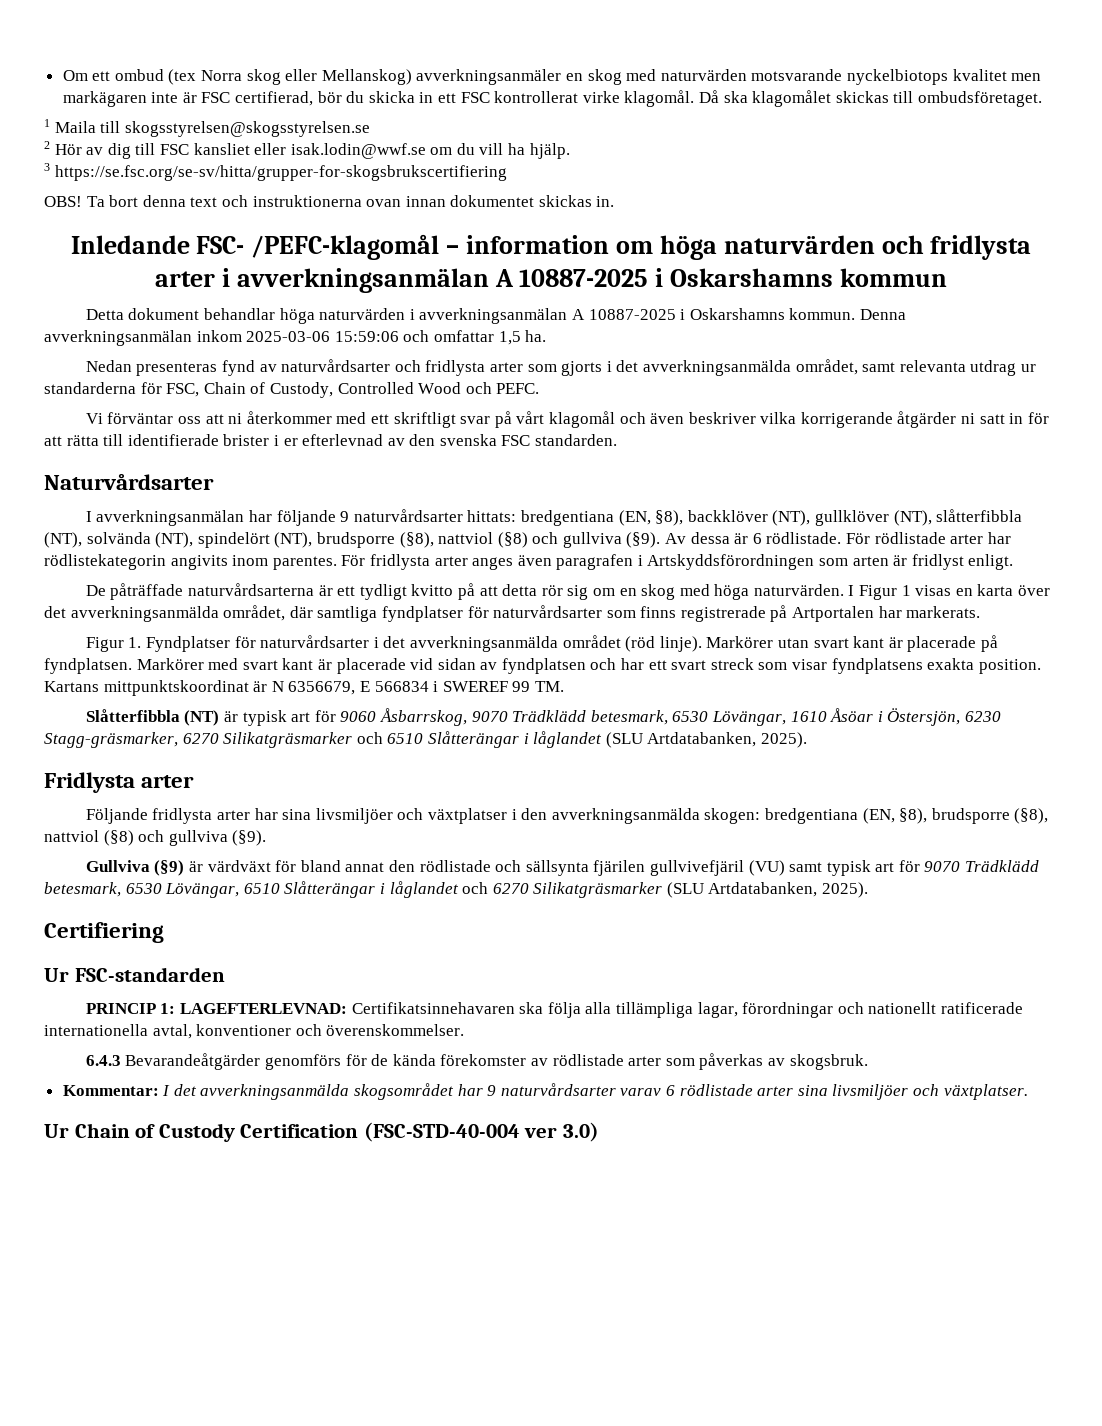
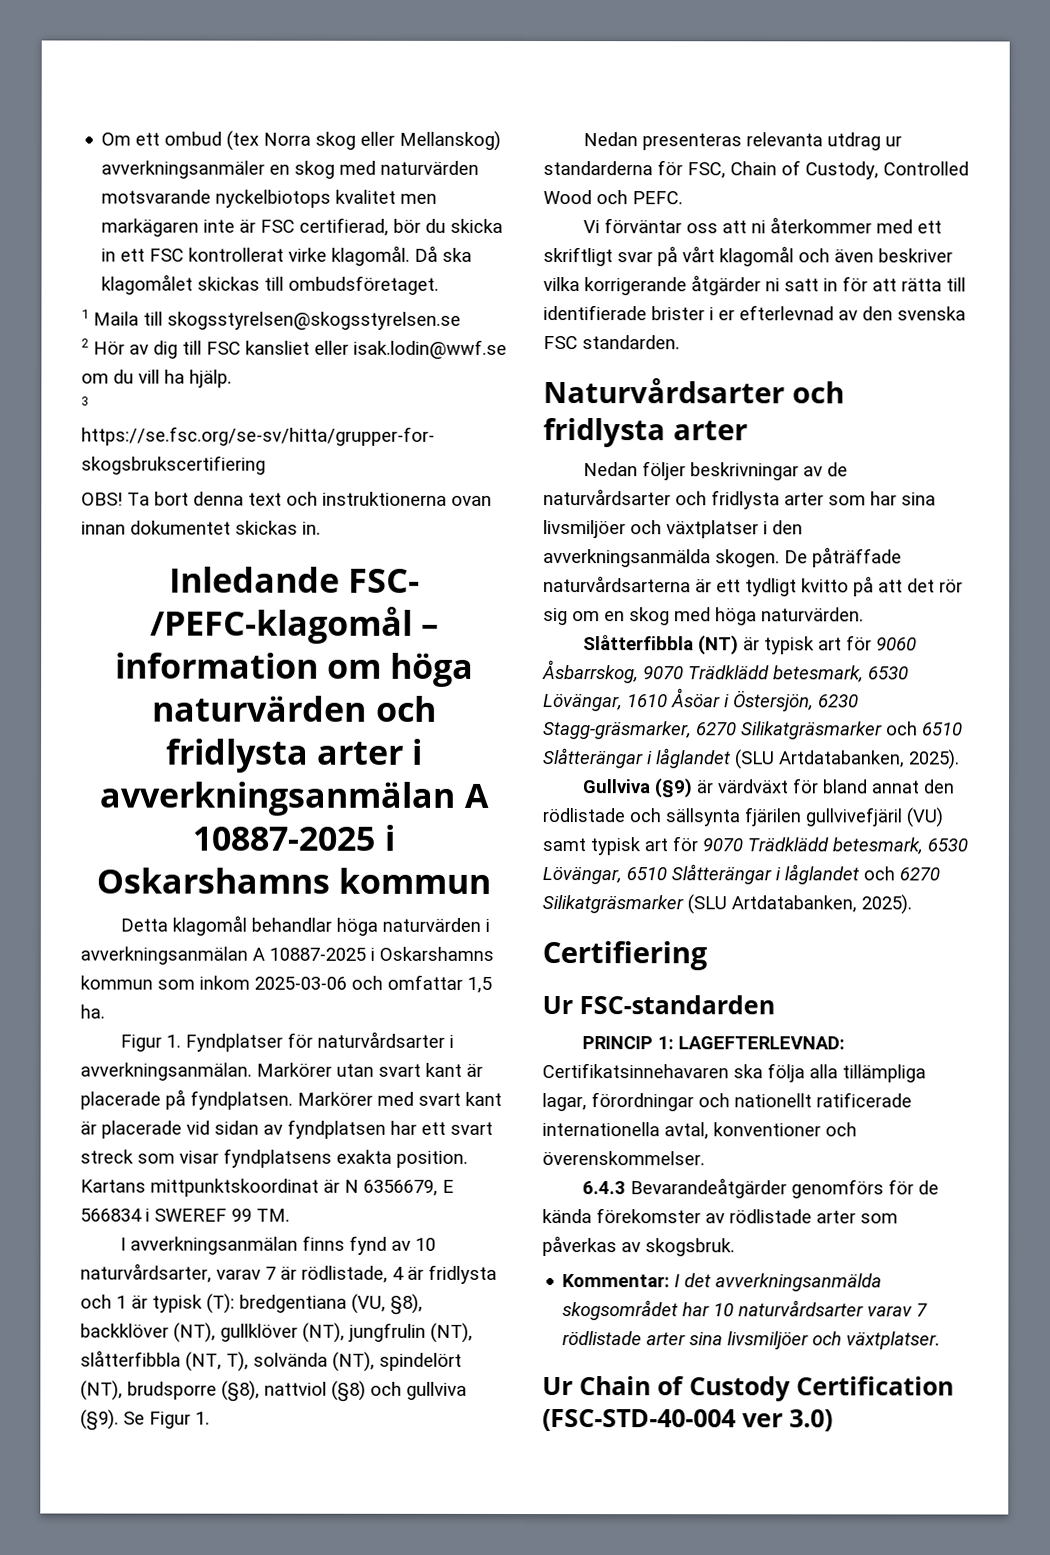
- Detta dokument behandlar höga naturvärden i avverkningsanmälan A 10887-2025 i Oskarshamns kommun. Denna avverkningsanmälan inkom 2025-03-06 15:59:06 och omfattar 1,5 ha.
+ Detta klagomål behandlar höga naturvärden i avverkningsanmälan A 10887-2025 i Oskarshamns kommun som inkom 2025-03-06 och omfattar 1,5 ha.
- Nedan presenteras fynd av naturvårdsarter och fridlysta arter som gjorts i det avverkningsanmälda området, samt relevanta utdrag ur standarderna för FSC, Chain of Custody, Controlled Wood och PEFC.
+ Figur 1. Fyndplatser för naturvårdsarter i avverkningsanmälan. Markörer utan svart kant är placerade på fyndplatsen. Markörer med svart kant är placerade vid sidan av fyndplatsen har ett svart streck som visar fyndplatsens exakta position. Kartans mittpunktskoordinat är N 6356679, E 566834 i SWEREF 99 TM.
+ I avverkningsanmälan finns fynd av 10 naturvårdsarter, varav 7 är rödlistade, 4 är fridlysta och 1 är typisk (T): bredgentiana (VU, §8), backklöver (NT), gullklöver (NT), jungfrulin (NT), slåtterfibbla (NT, T), solvända (NT), spindelört (NT), brudsporre (§8), nattviol (§8) och gullviva (§9). Se Figur 1.
+ Nedan presenteras relevanta utdrag ur standarderna för FSC, Chain of Custody, Controlled Wood och PEFC.
- Naturvårdsarter
- I avverkningsanmälan har följande 9 naturvårdsarter hittats: bredgentiana (EN, §8), backklöver (NT), gullklöver (NT), slåtterfibbla (NT), solvända (NT), spindelört (NT), brudsporre (§8), nattviol (§8) och gullviva (§9). Av dessa är 6 rödlistade. För rödlistade arter har rödlistekategorin angivits inom parentes. För fridlysta arter anges även paragrafen i Artskyddsförordningen som arten är fridlyst enligt.
- De påträffade naturvårdsarterna är ett tydligt kvitto på att detta rör sig om en skog med höga naturvärden. I Figur 1 visas en karta över det avverkningsanmälda området, där samtliga fyndplatser för naturvårdsarter som finns registrerade på Artportalen har markerats.
- Figur 1. Fyndplatser för naturvårdsarter i det avverkningsanmälda området (röd linje). Markörer utan svart kant är placerade på fyndplatsen. Markörer med svart kant är placerade vid sidan av fyndplatsen och har ett svart streck som visar fyndplatsens exakta position. Kartans mittpunktskoordinat är N 6356679, E 566834 i SWEREF 99 TM.
+ Naturvårdsarter och fridlysta arter
+ Nedan följer beskrivningar av de naturvårdsarter och fridlysta arter som har sina livsmiljöer och växtplatser i den avverkningsanmälda skogen. De påträffade naturvårdsarterna är ett tydligt kvitto på att det rör sig om en skog med höga naturvärden.
- Fridlysta arter
- Följande fridlysta arter har sina livsmiljöer och växtplatser i den avverkningsanmälda skogen: bredgentiana (EN, §8), brudsporre (§8), nattviol (§8) och gullviva (§9).
- Kommentar: I det avverkningsanmälda skogsområdet har 9 naturvårdsarter varav 6 rödlistade arter sina livsmiljöer och växtplatser.
+ Kommentar: I det avverkningsanmälda skogsområdet har 10 naturvårdsarter varav 7 rödlistade arter sina livsmiljöer och växtplatser.

